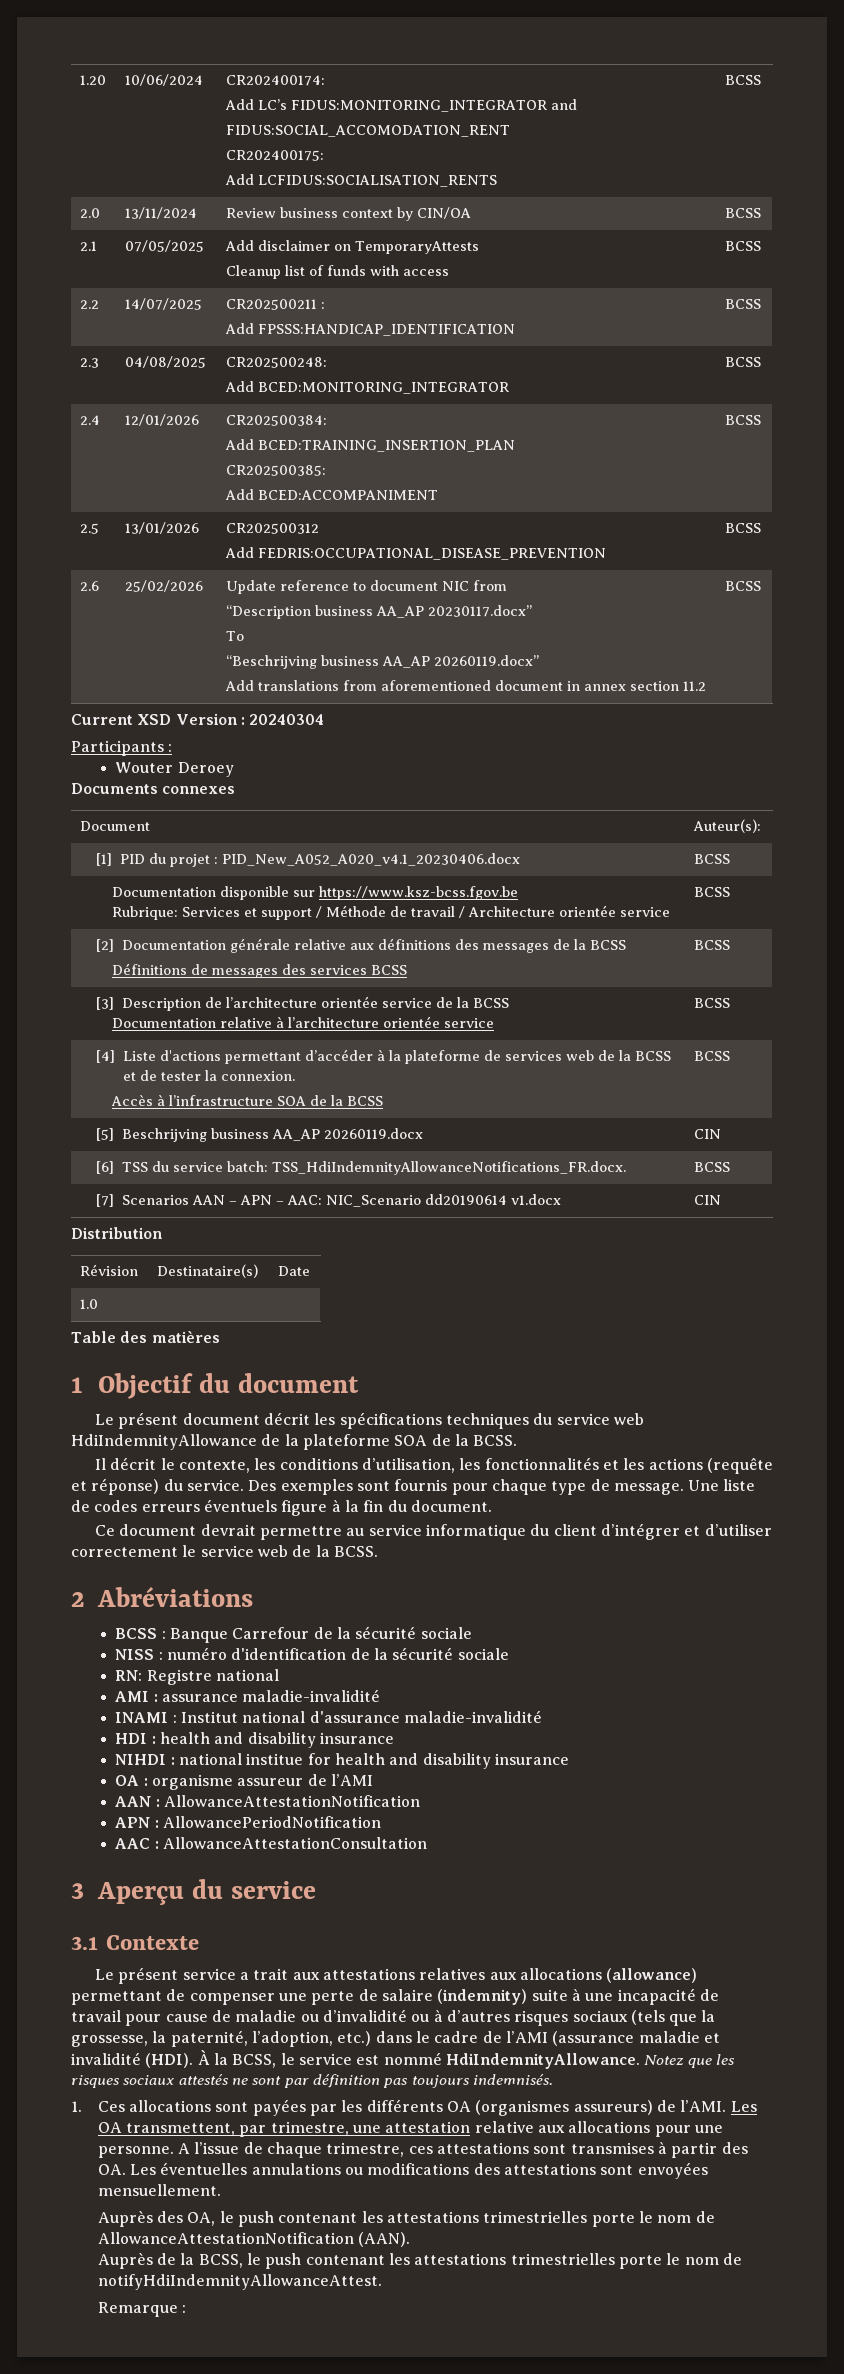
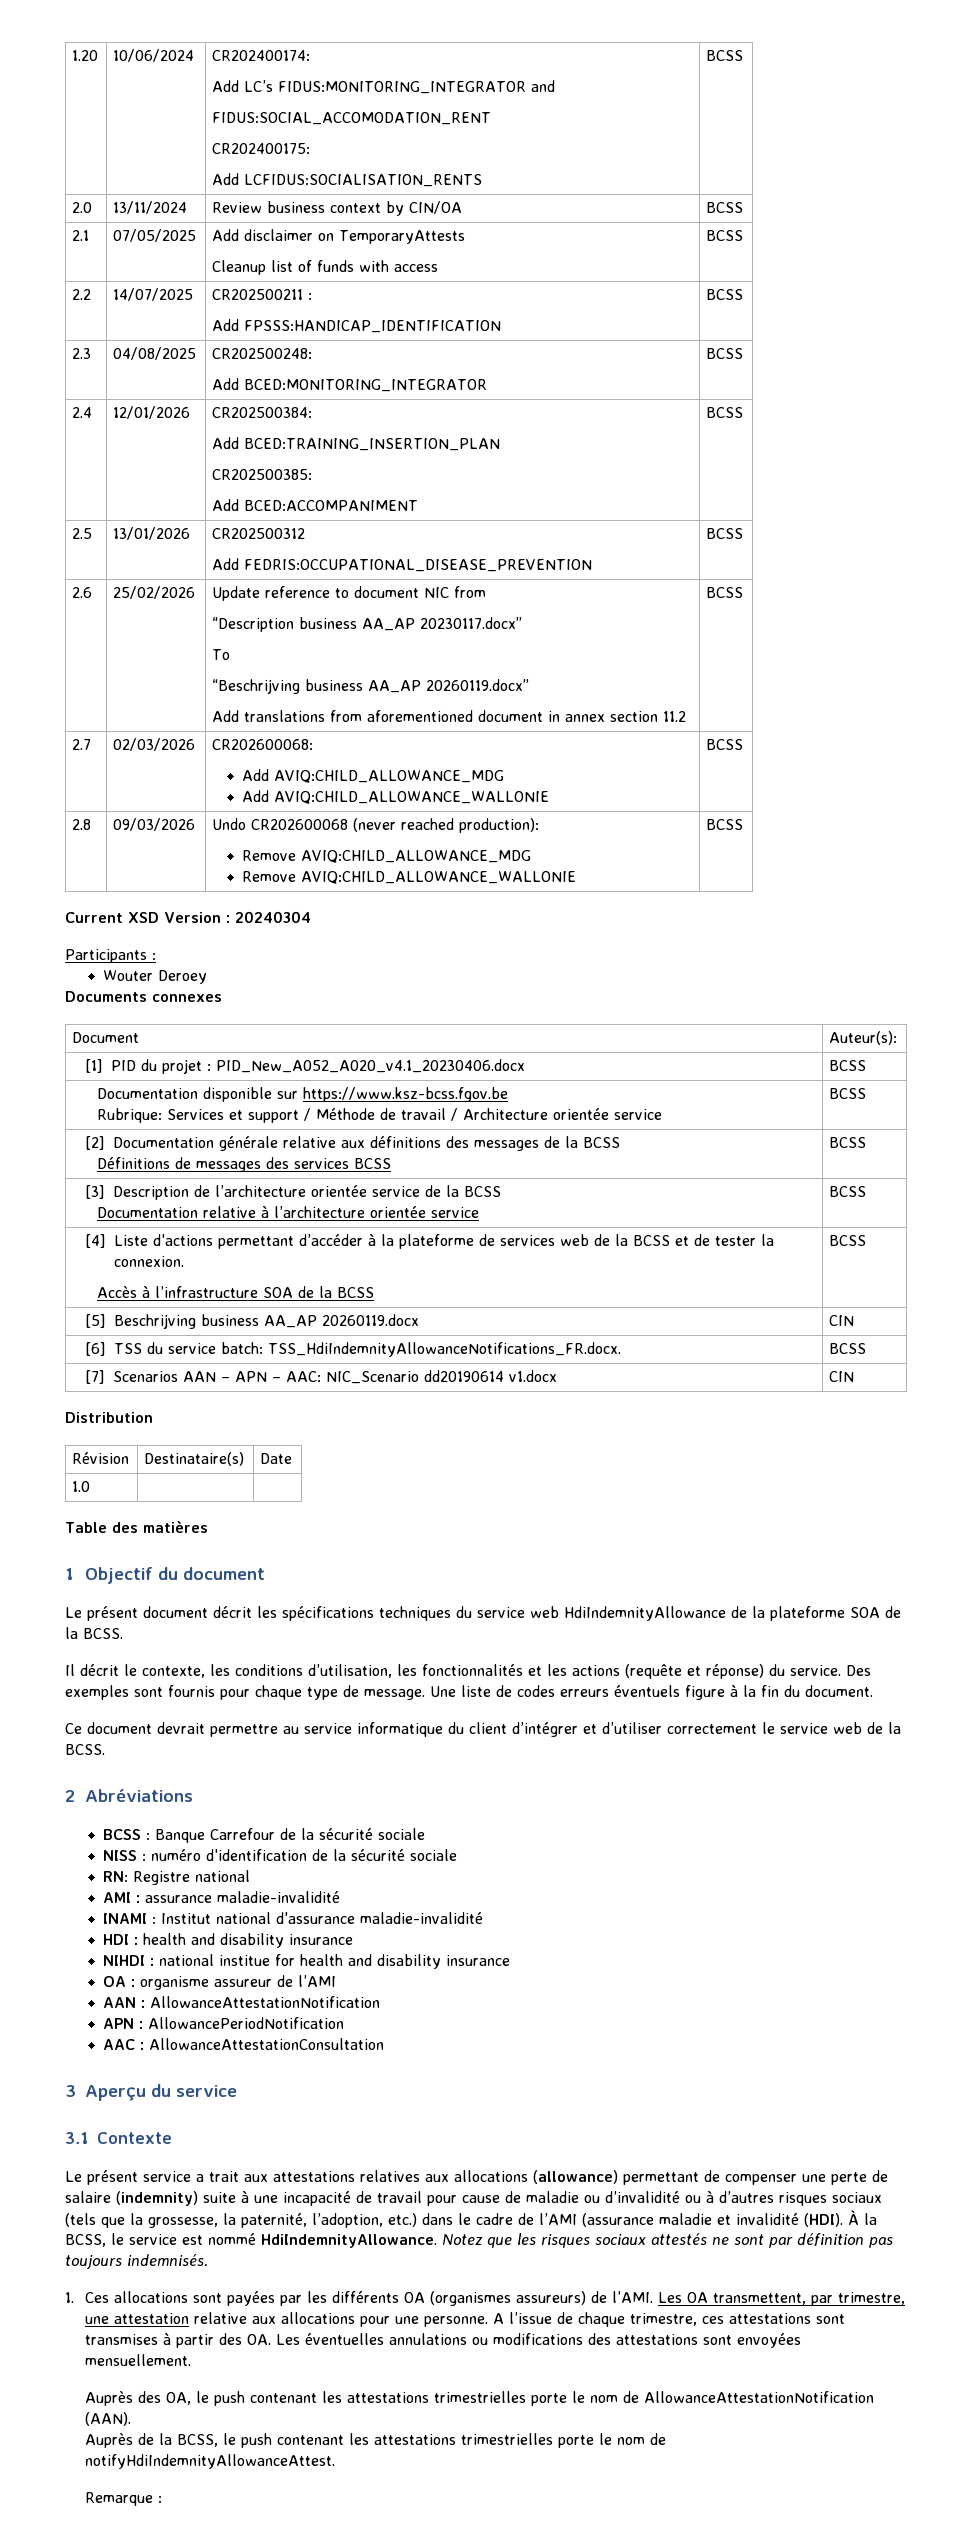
+ 2.7 | 02/03/2026 | CR202600068:
+ Add AVIQ:CHILD_ALLOWANCE_MDG
+ Add AVIQ:CHILD_ALLOWANCE_WALLONIE | BCSS
+ 2.8 | 09/03/2026 | Undo CR202600068 (never reached production):
+ Remove AVIQ:CHILD_ALLOWANCE_MDG
+ Remove AVIQ:CHILD_ALLOWANCE_WALLONIE | BCSS

